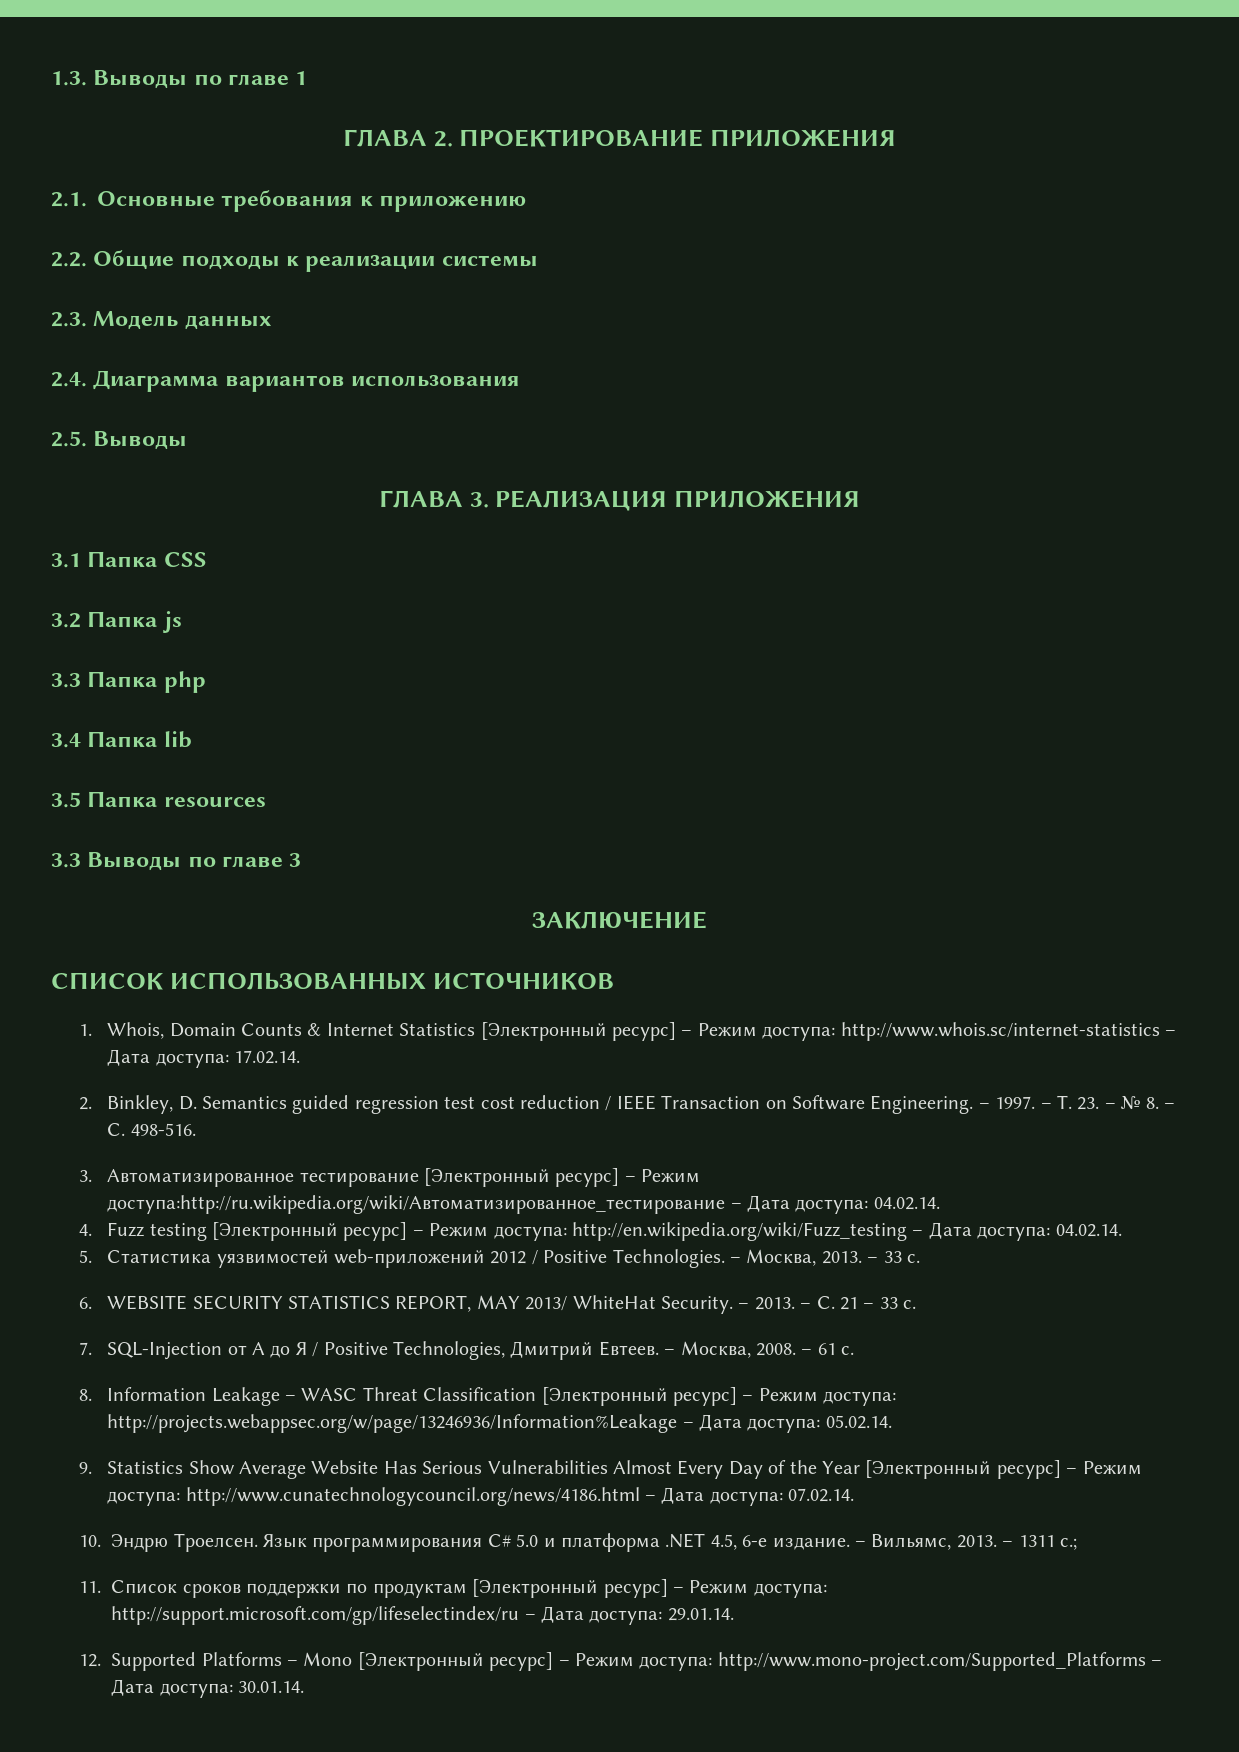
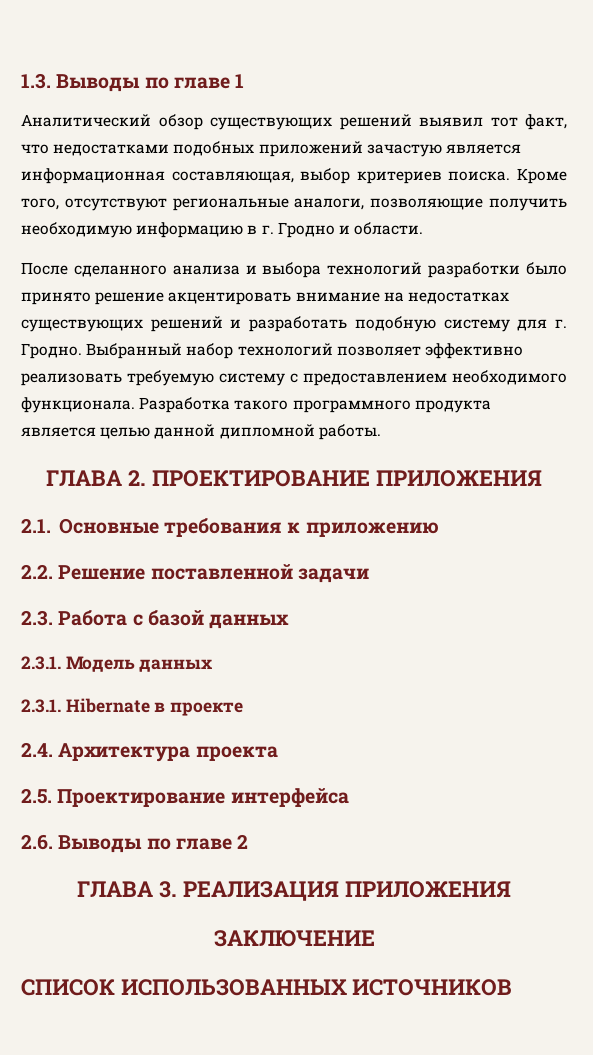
+ Аналитический обзор существующих решений выявил тот факт, что недостатками подобных приложений зачастую является информационная составляющая, выбор критериев поиска. Кроме того, отсутствуют региональные аналоги, позволяющие получить необходимую информацию в г. Гродно и области.
+ После сделанного анализа и выбора технологий разработки было принято решение акцентировать внимание на недостатках существующих решений и разработать подобную систему для г. Гродно. Выбранный набор технологий позволяет эффективно реализовать требуемую систему с предоставлением необходимого функционала. Разработка такого программного продукта является целью данной дипломной работы.
- 2.2. Общие подходы к реализации системы
- 2.3. Модель данных
- 2.4. Диаграмма вариантов использования
- 2.5. Выводы
+ 2.2. Решение поставленной задачи
+ 2.3. Работа с базой данных
+ 2.3.1. Модель данных
+ 2.3.1. Hibernate в проекте
+ 2.4. Архитектура проекта
+ 2.5. Проектирование интерфейса
+ 2.6. Выводы по главе 2
  ГЛАВА 3. РЕАЛИЗАЦИЯ ПРИЛОЖЕНИЯ
- 3.1 Папка CSS
- 3.2 Папка js
- 3.3 Папка php
- 3.4 Папка lib
- 3.5 Папка resources
- 3.3 Выводы по главе 3
  ЗАКЛЮЧЕНИЕ
  СПИСОК ИСПОЛЬЗОВАННЫХ ИСТОЧНИКОВ
- 1. Whois, Domain Counts & Internet Statistics [Электронный ресурс] – Режим доступа: http://www.whois.sc/internet-statistics – Дата доступа: 17.02.14.
- 2. Binkley, D. Semantics guided regression test cost reduction / IEEE Transaction on Software Engineering. – 1997. – Т. 23. – № 8. – С. 498-516.
- 3. Автоматизированное тестирование [Электронный ресурс] – Режим доступа:http://ru.wikipedia.org/wiki/Автоматизированное_тестирование – Дата доступа: 04.02.14.
- 4. Fuzz testing [Электронный ресурс] – Режим доступа: http://en.wikipedia.org/wiki/Fuzz_testing – Дата доступа: 04.02.14.
- 5. Статистика уязвимостей web-приложений 2012 / Positive Technologies. – Москва, 2013. – 33 с.
- 6. WEBSITE SECURITY STATISTICS REPORT, MAY 2013/ WhiteHat Security. – 2013. – С. 21 – 33 с.
- 7. SQL-Injection от А до Я / Positive Technologies, Дмитрий Евтеев. – Москва, 2008. – 61 с.
- 8. Information Leakage – WASC Threat Classification [Электронный ресурс] – Режим доступа: http://projects.webappsec.org/w/page/13246936/Information%Leakage – Дата доступа: 05.02.14.
- 9. Statistics Show Average Website Has Serious Vulnerabilities Almost Every Day of the Year [Электронный ресурс] – Режим доступа: http://www.cunatechnologycouncil.org/news/4186.html – Дата доступа: 07.02.14.
- 10. Эндрю Троелсен. Язык программирования C# 5.0 и платформа .NET 4.5, 6-е издание. – Вильямс, 2013. – 1311 с.;
- 11. Список сроков поддержки по продуктам [Электронный ресурс] – Режим доступа: http://support.microsoft.com/gp/lifeselectindex/ru – Дата доступа: 29.01.14.
- 12. Supported Platforms – Mono [Электронный ресурс] – Режим доступа: http://www.mono-project.com/Supported_Platforms – Дата доступа: 30.01.14.

